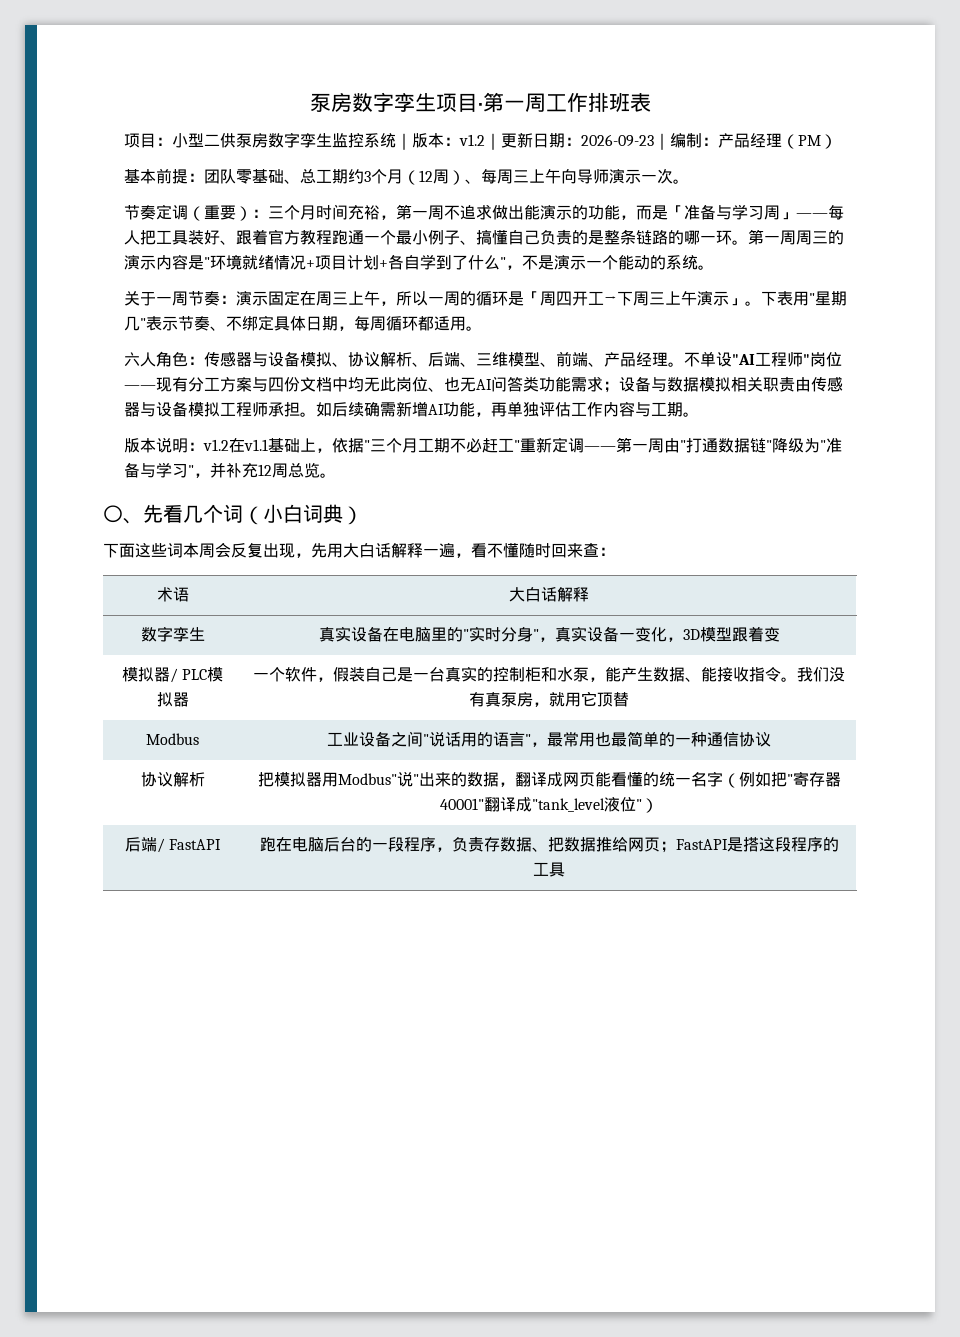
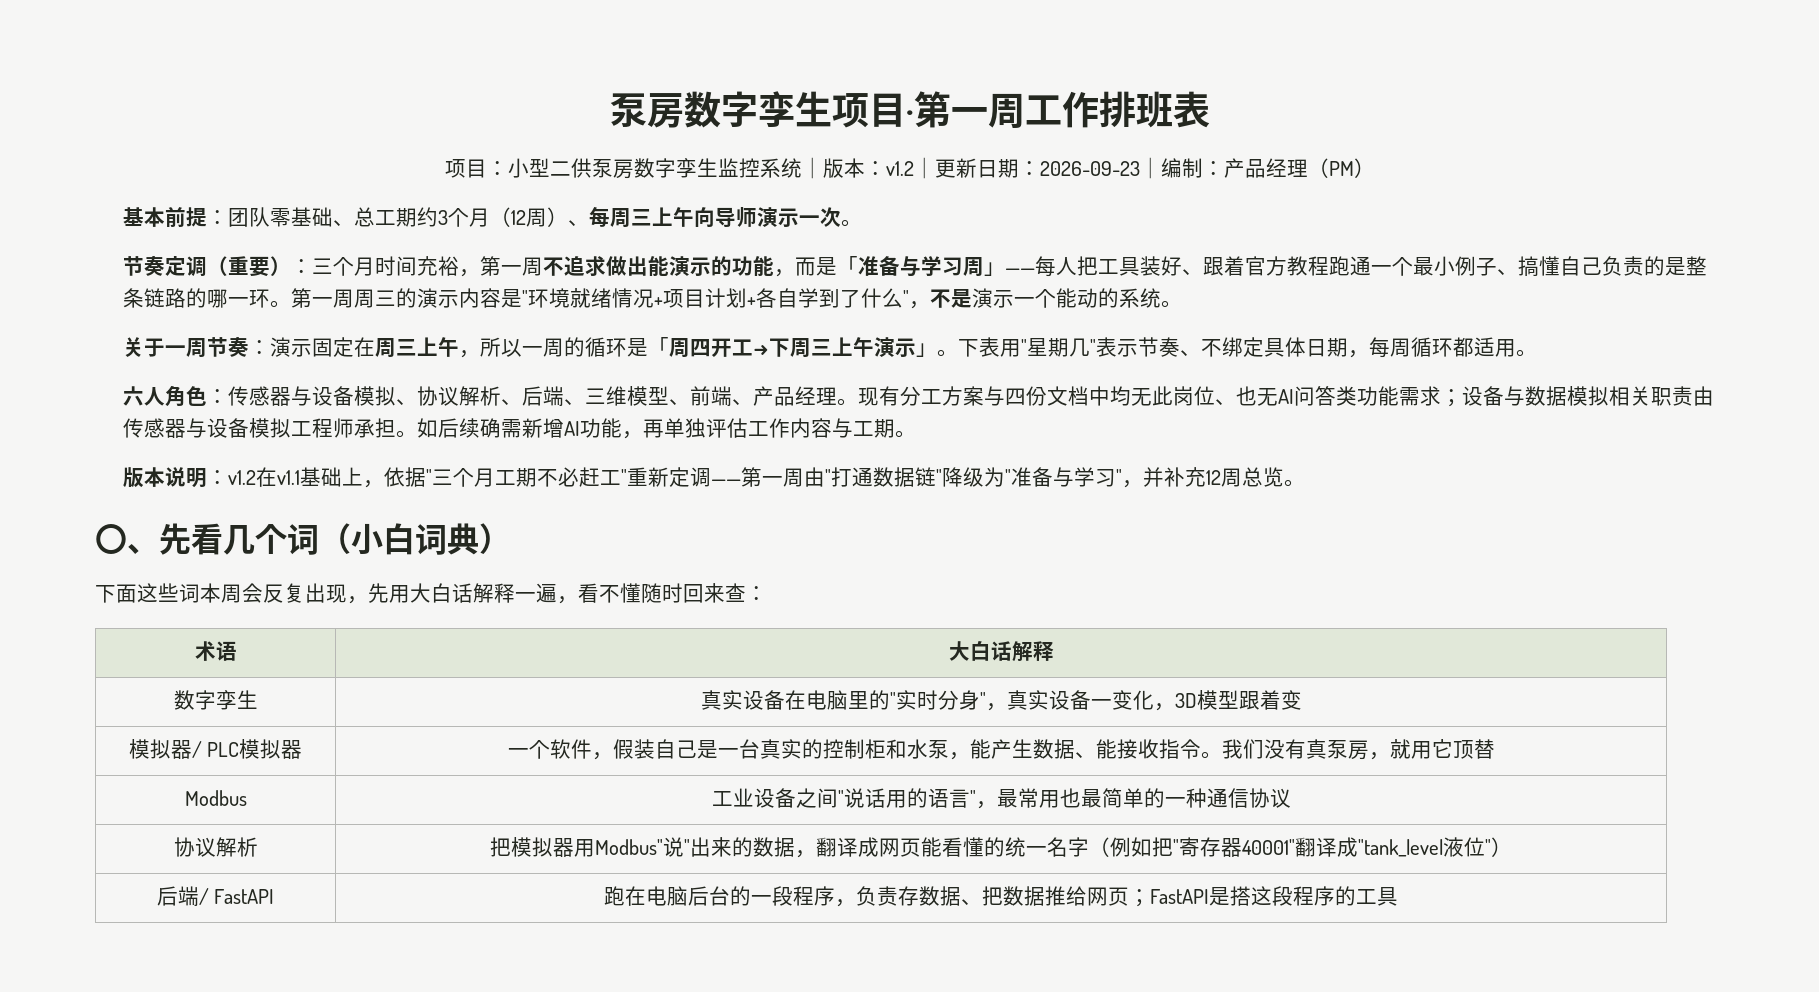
- 不单设"AI工程师"岗位——现有分工方案与四份文档中均无此岗位、也无AI问答类功能需求；设备与数据模拟相关职责由传感器与设备模拟工程师承担。
+ 现有分工方案与四份文档中均无此岗位、也无AI问答类功能需求；设备与数据模拟相关职责由传感器与设备模拟工程师承担。

